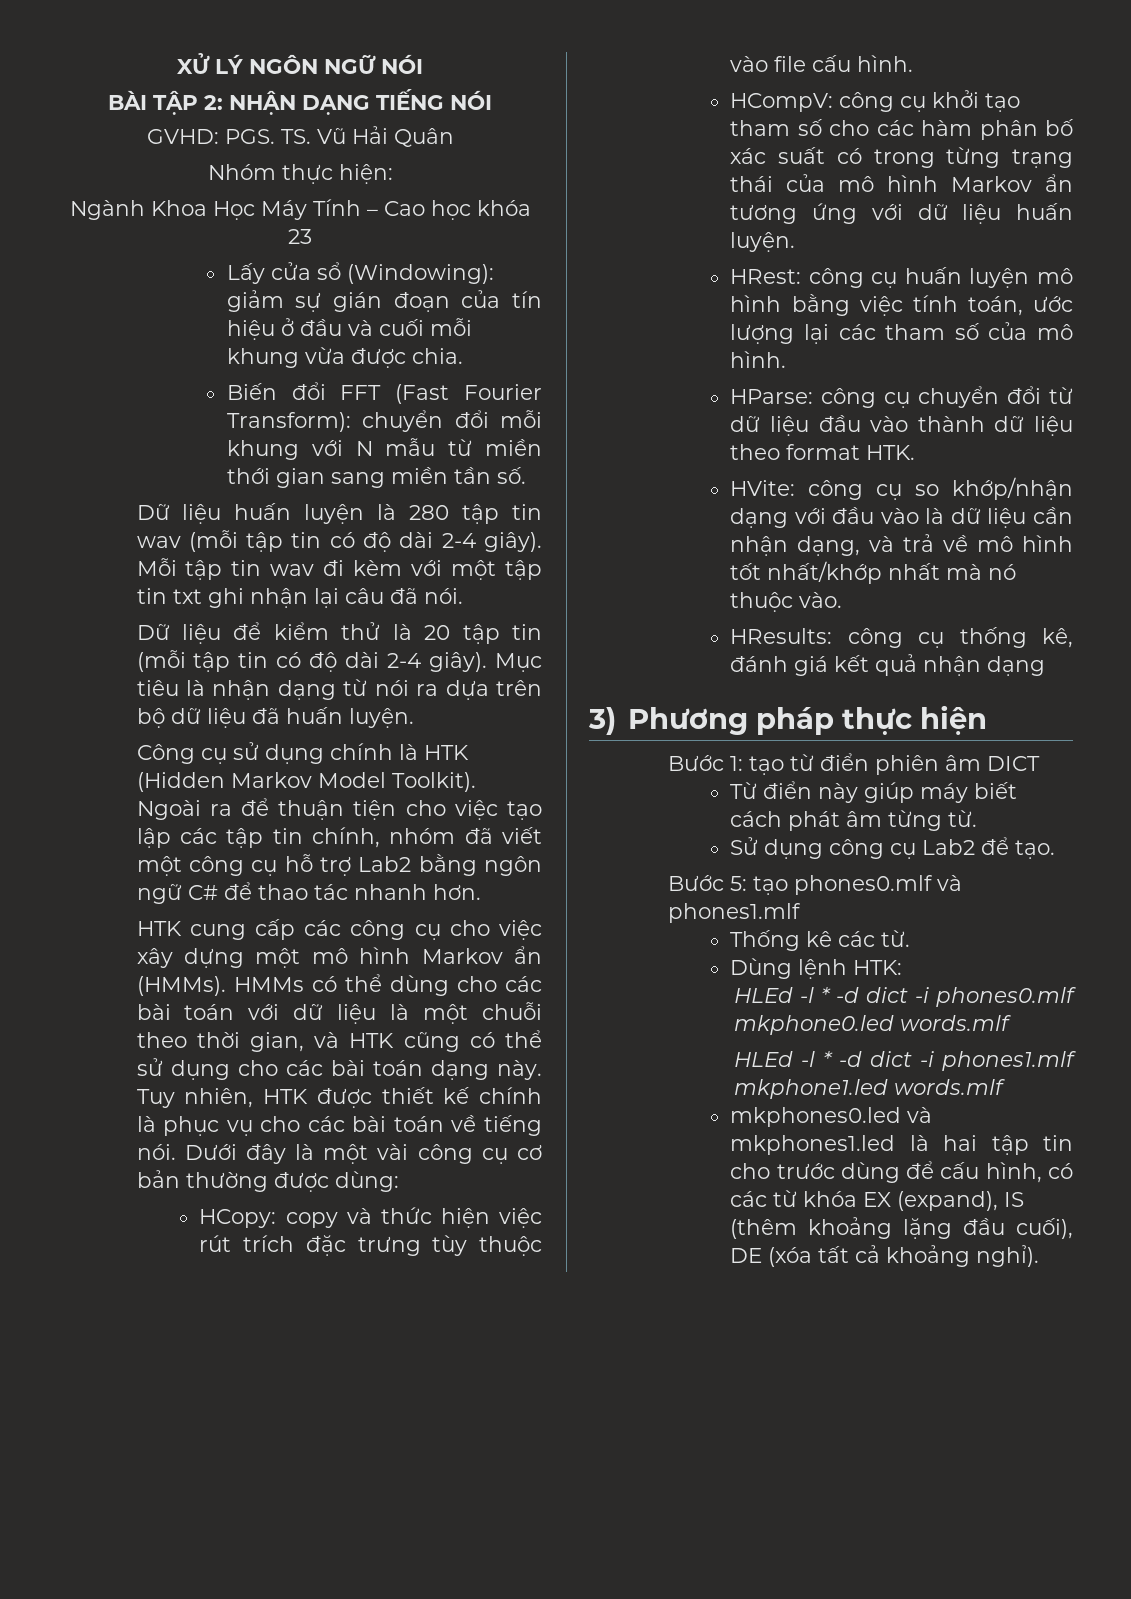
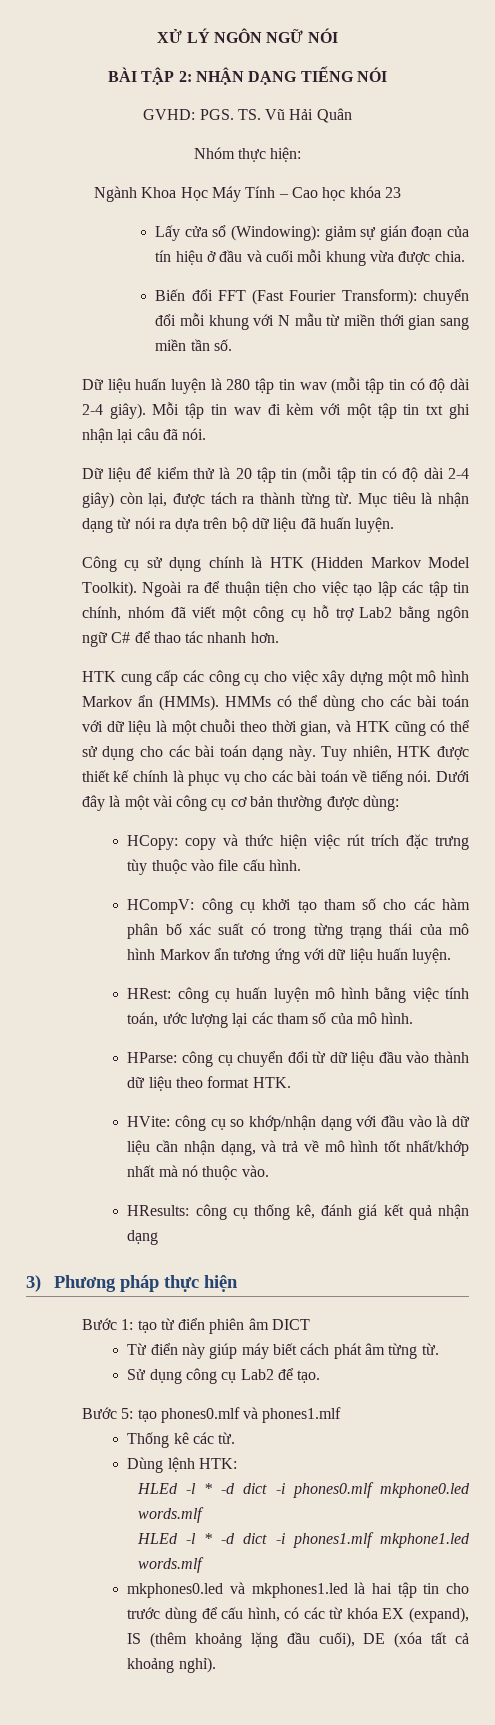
- Dữ liệu để kiểm thử là 20 tập tin (mỗi tập tin có độ dài 2-4 giây).
+ Dữ liệu để kiểm thử là 20 tập tin (mỗi tập tin có độ dài 2-4 giây) còn lại, được tách ra thành từng từ.

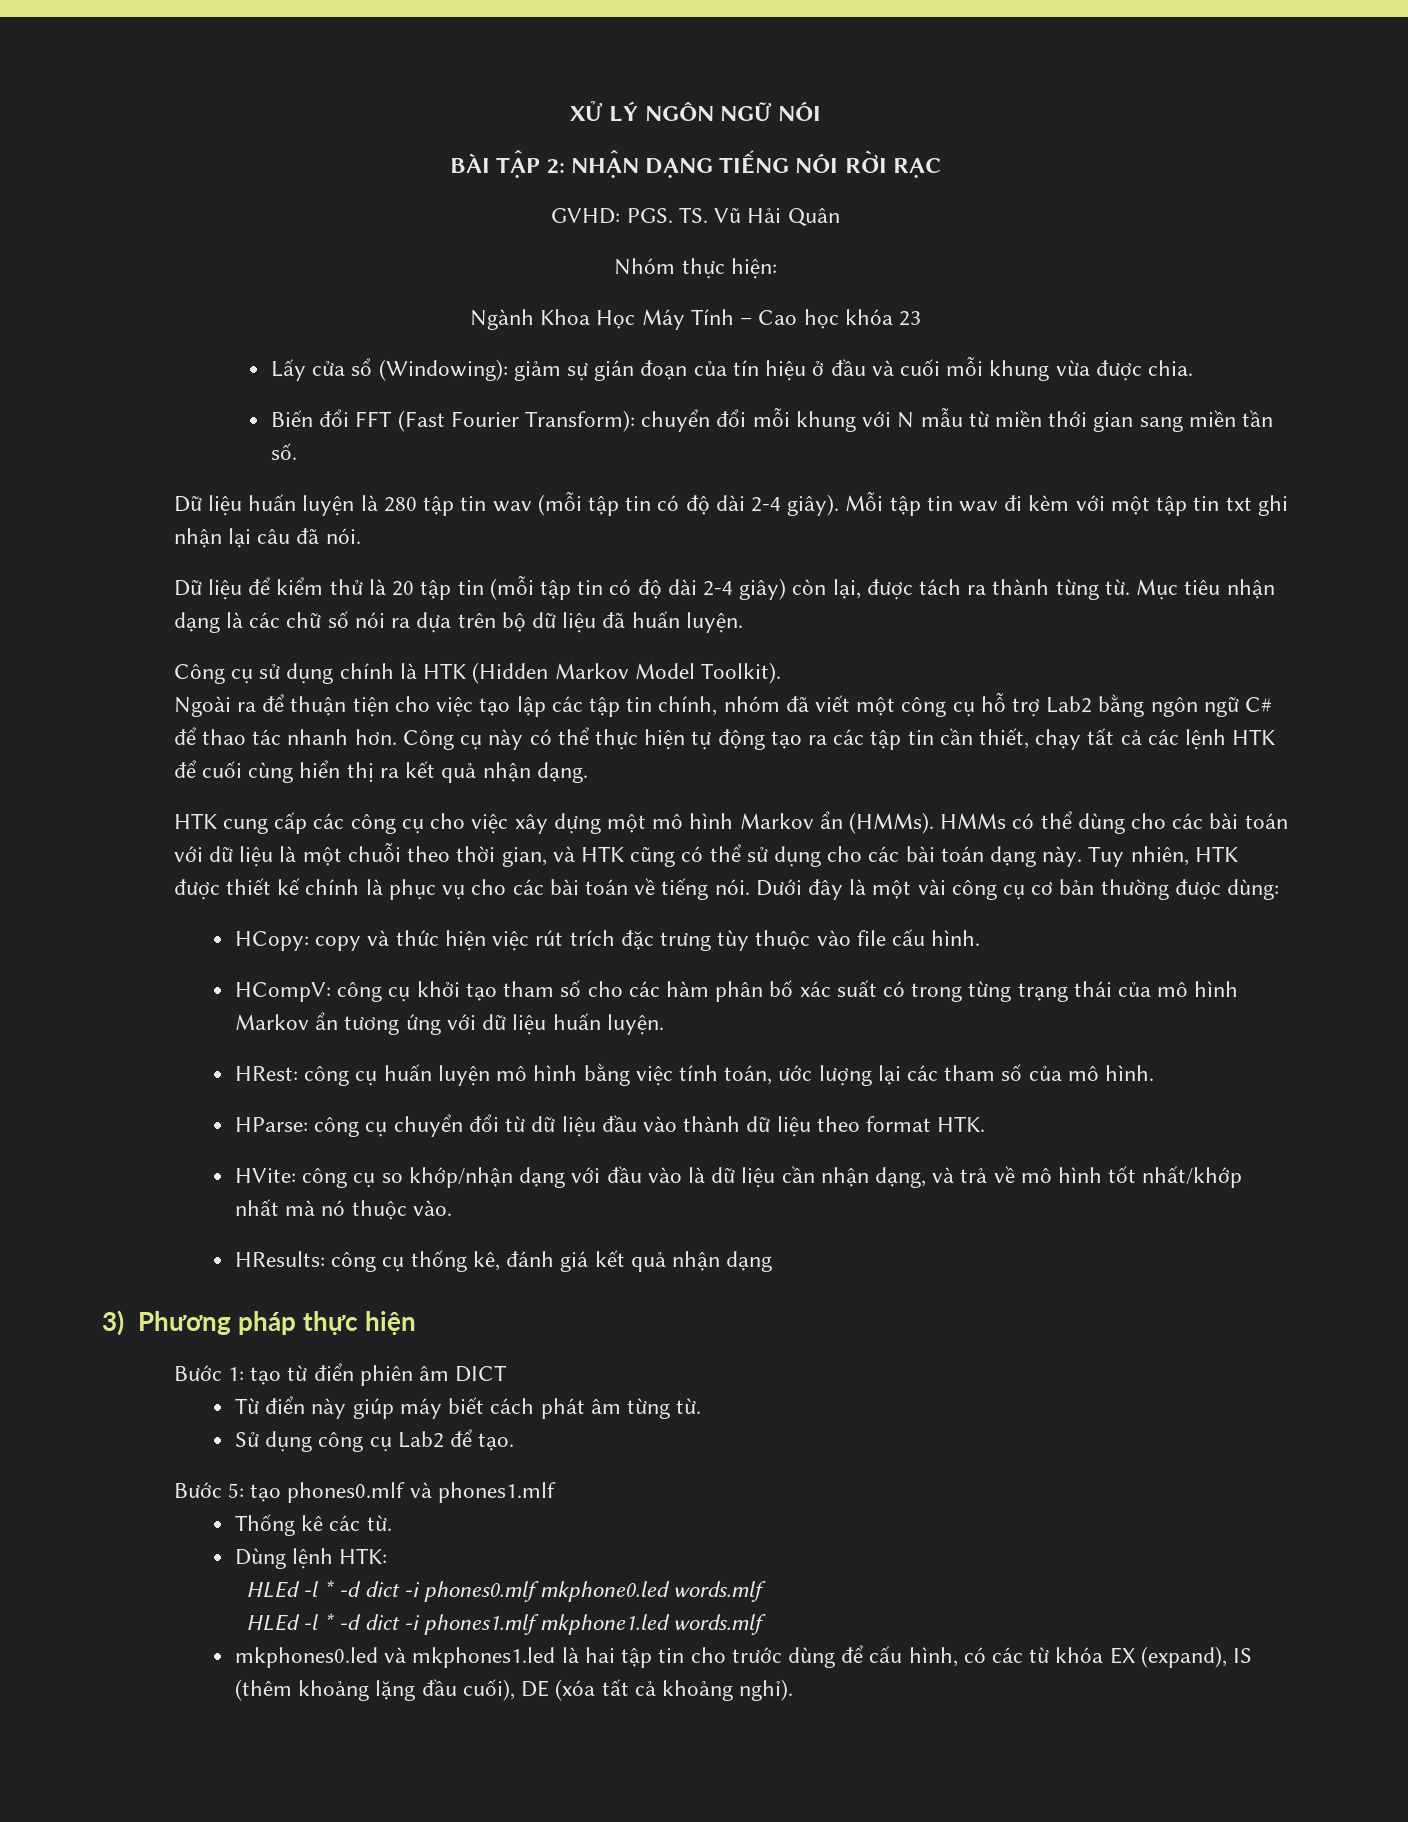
- BÀI TẬP 2: NHẬN DẠNG TIẾNG NÓI
+ BÀI TẬP 2: NHẬN DẠNG TIẾNG NÓI RỜI RẠC
- Mục tiêu là nhận dạng từ nói ra dựa trên bộ dữ liệu đã huấn luyện.
+ Mục tiêu nhận dạng là các chữ số nói ra dựa trên bộ dữ liệu đã huấn luyện.
- Công cụ sử dụng chính là HTK (Hidden Markov Model Toolkit). Ngoài ra để thuận tiện cho việc tạo lập các tập tin chính, nhóm đã viết một công cụ hỗ trợ Lab2 bằng ngôn ngữ C# để thao tác nhanh hơn.
+ Công cụ sử dụng chính là HTK (Hidden Markov Model Toolkit).
+ Ngoài ra để thuận tiện cho việc tạo lập các tập tin chính, nhóm đã viết một công cụ hỗ trợ Lab2 bằng ngôn ngữ C# để thao tác nhanh hơn. Công cụ này có thể thực hiện tự động tạo ra các tập tin cần thiết, chạy tất cả các lệnh HTK để cuối cùng hiển thị ra kết quả nhận dạng.

